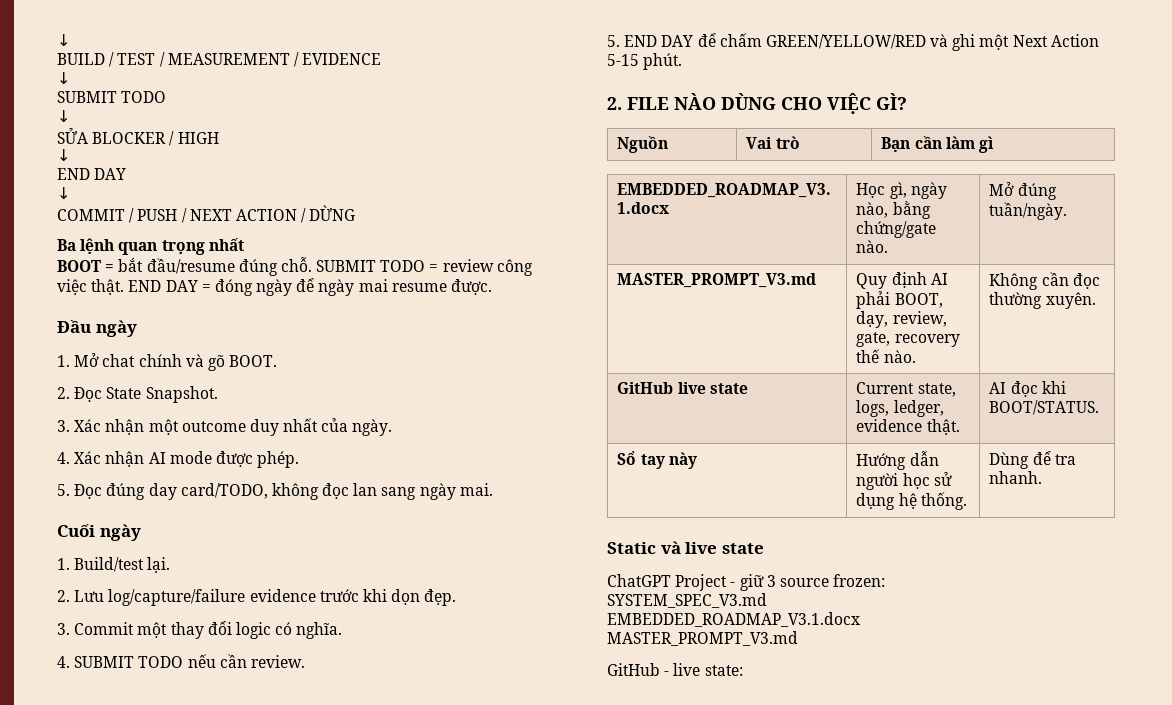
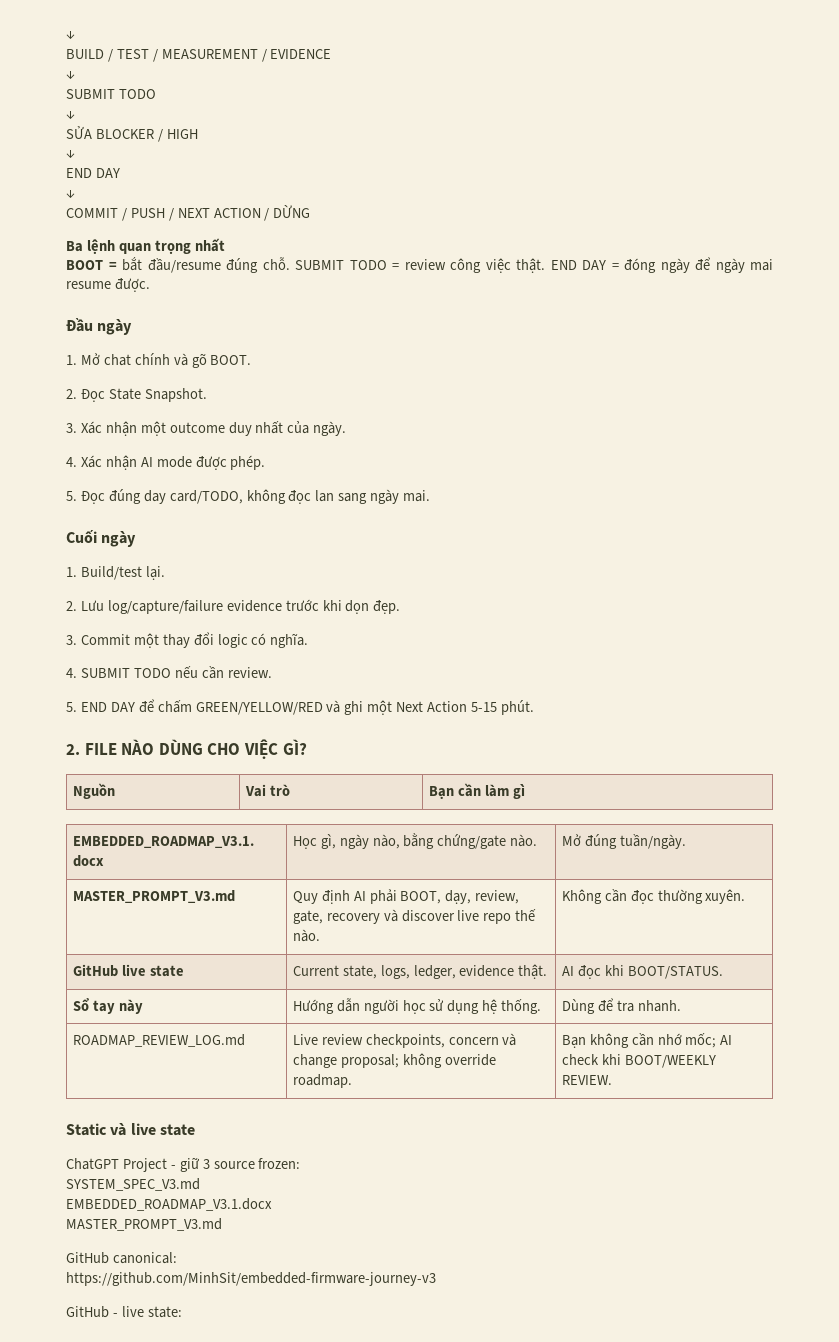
- MASTER_PROMPT_V3.md | Quy định AI phải BOOT, dạy, review, gate, recovery thế nào. | Không cần đọc thường xuyên.
+ MASTER_PROMPT_V3.md | Quy định AI phải BOOT, dạy, review, gate, recovery và discover live repo thế nào. | Không cần đọc thường xuyên.
+ ROADMAP_REVIEW_LOG.md | Live review checkpoints, concern và change proposal; không override roadmap. | Bạn không cần nhớ mốc; AI check khi BOOT/WEEKLY REVIEW.
+ GitHub canonical:
+ https://github.com/MinhSit/embedded-firmware-journey-v3

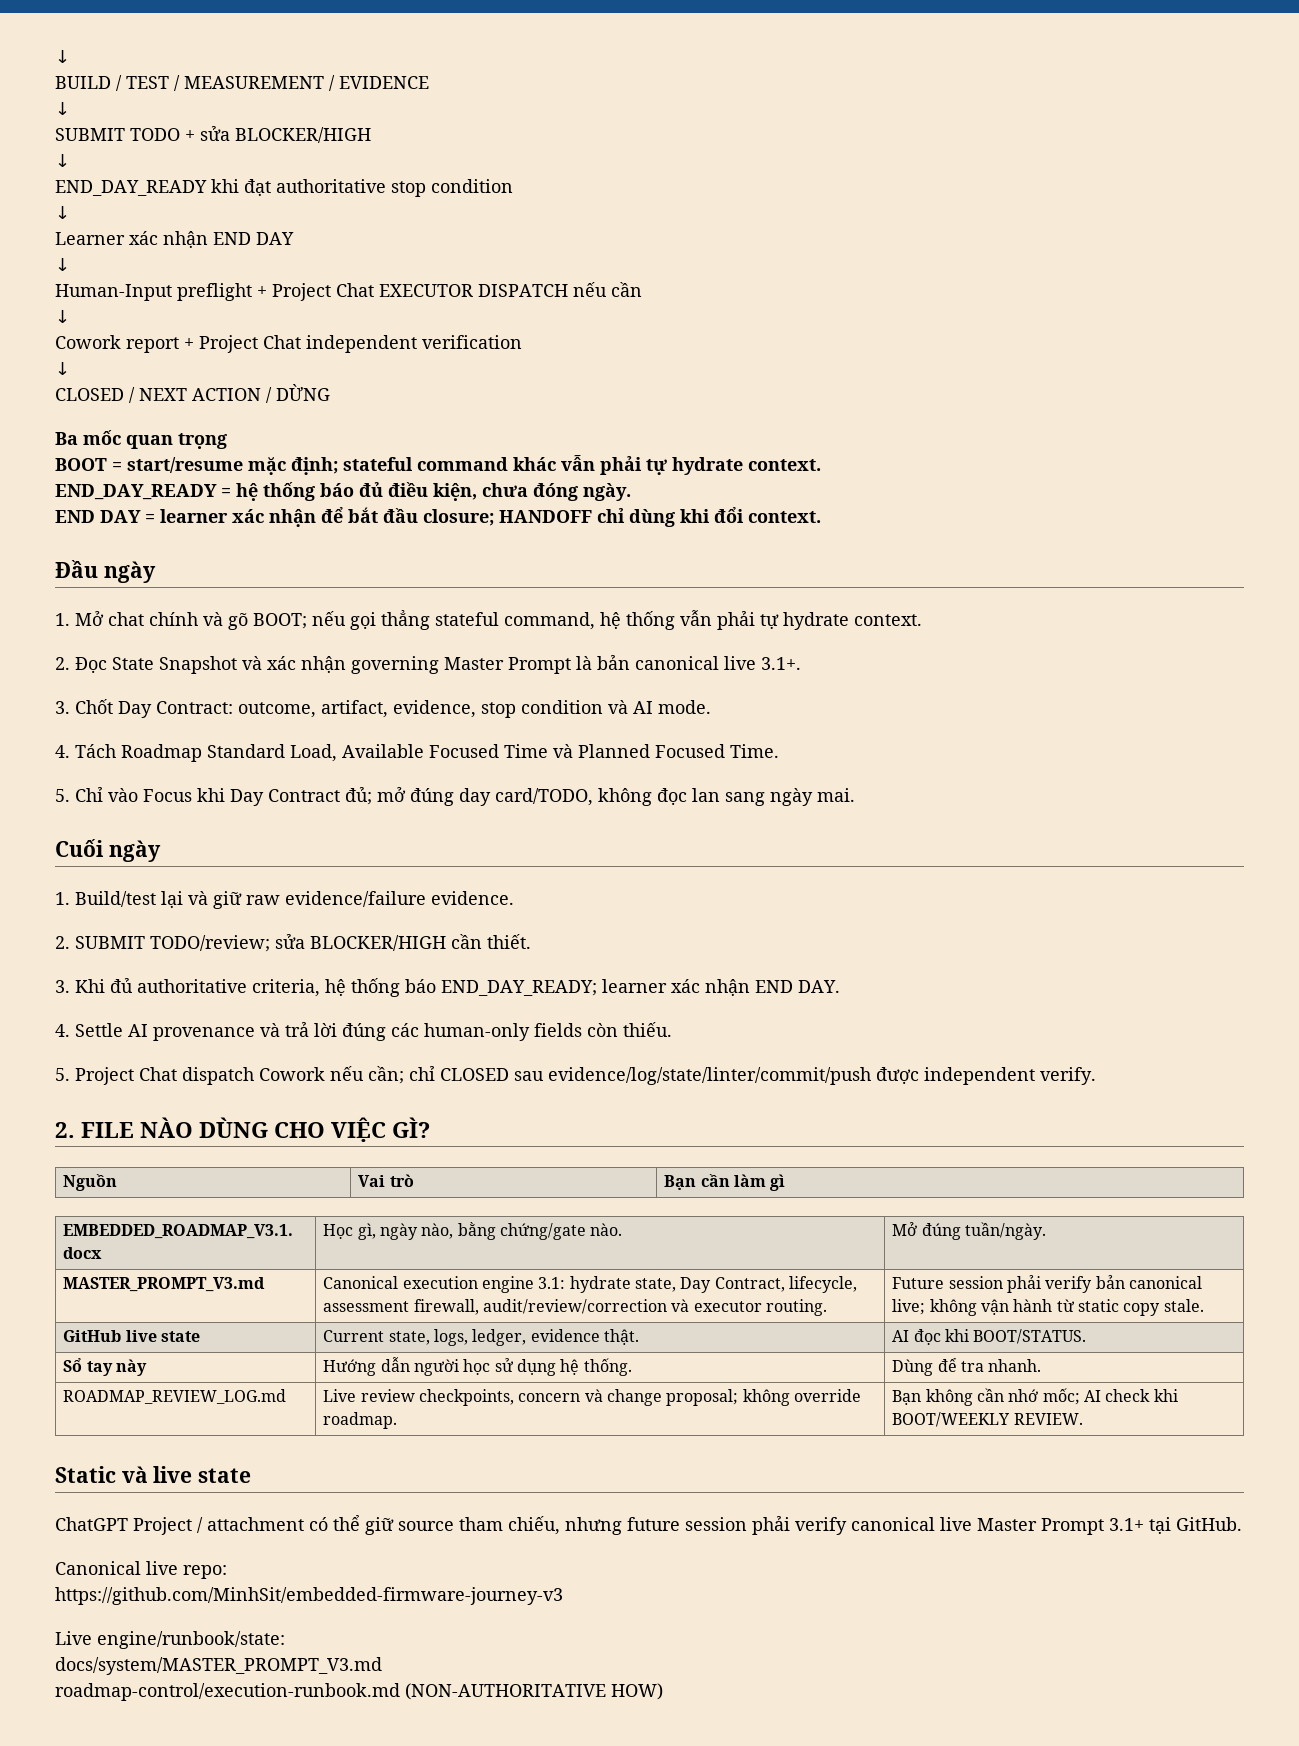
  BUILD / TEST / MEASUREMENT / EVIDENCE
  ↓
- SUBMIT TODO
+ SUBMIT TODO + sửa BLOCKER/HIGH
  ↓
- SỬA BLOCKER / HIGH
+ END_DAY_READY khi đạt authoritative stop condition
  ↓
- END DAY
+ Learner xác nhận END DAY
  ↓
- COMMIT / PUSH / NEXT ACTION / DỪNG
+ Human-Input preflight + Project Chat EXECUTOR DISPATCH nếu cần
+ ↓
+ Cowork report + Project Chat independent verification
+ ↓
+ CLOSED / NEXT ACTION / DỪNG
- Ba lệnh quan trọng nhất
+ Ba mốc quan trọng
- BOOT = bắt đầu/resume đúng chỗ. SUBMIT TODO = review công việc thật. END DAY = đóng ngày để ngày mai resume được.
+ BOOT = start/resume mặc định; stateful command khác vẫn phải tự hydrate context.
+ END_DAY_READY = hệ thống báo đủ điều kiện, chưa đóng ngày.
+ END DAY = learner xác nhận để bắt đầu closure; HANDOFF chỉ dùng khi đổi context.
- 1. Mở chat chính và gõ BOOT.
- 2. Đọc State Snapshot.
- 3. Xác nhận một outcome duy nhất của ngày.
- 4. Xác nhận AI mode được phép.
- 5. Đọc đúng day card/TODO, không đọc lan sang ngày mai.
+ 1. Mở chat chính và gõ BOOT; nếu gọi thẳng stateful command, hệ thống vẫn phải tự hydrate context.
+ 2. Đọc State Snapshot và xác nhận governing Master Prompt là bản canonical live 3.1+.
+ 3. Chốt Day Contract: outcome, artifact, evidence, stop condition và AI mode.
+ 4. Tách Roadmap Standard Load, Available Focused Time và Planned Focused Time.
+ 5. Chỉ vào Focus khi Day Contract đủ; mở đúng day card/TODO, không đọc lan sang ngày mai.
- 1. Build/test lại.
- 2. Lưu log/capture/failure evidence trước khi dọn đẹp.
- 3. Commit một thay đổi logic có nghĩa.
- 4. SUBMIT TODO nếu cần review.
- 5. END DAY để chấm GREEN/YELLOW/RED và ghi một Next Action 5-15 phút.
+ 1. Build/test lại và giữ raw evidence/failure evidence.
+ 2. SUBMIT TODO/review; sửa BLOCKER/HIGH cần thiết.
+ 3. Khi đủ authoritative criteria, hệ thống báo END_DAY_READY; learner xác nhận END DAY.
+ 4. Settle AI provenance và trả lời đúng các human-only fields còn thiếu.
+ 5. Project Chat dispatch Cowork nếu cần; chỉ CLOSED sau evidence/log/state/linter/commit/push được independent verify.
- MASTER_PROMPT_V3.md | Quy định AI phải BOOT, dạy, review, gate, recovery và discover live repo thế nào. | Không cần đọc thường xuyên.
+ MASTER_PROMPT_V3.md | Canonical execution engine 3.1: hydrate state, Day Contract, lifecycle, assessment firewall, audit/review/correction và executor routing. | Future session phải verify bản canonical live; không vận hành từ static copy stale.
- ChatGPT Project - giữ 3 source frozen:
- SYSTEM_SPEC_V3.md
- EMBEDDED_ROADMAP_V3.1.docx
- MASTER_PROMPT_V3.md
- GitHub canonical:
+ ChatGPT Project / attachment có thể giữ source tham chiếu, nhưng future session phải verify canonical live Master Prompt 3.1+ tại GitHub.
+ Canonical live repo:
  https://github.com/MinhSit/embedded-firmware-journey-v3
- GitHub - live state:
+ Live engine/runbook/state:
+ docs/system/MASTER_PROMPT_V3.md
+ roadmap-control/execution-runbook.md (NON-AUTHORITATIVE HOW)

